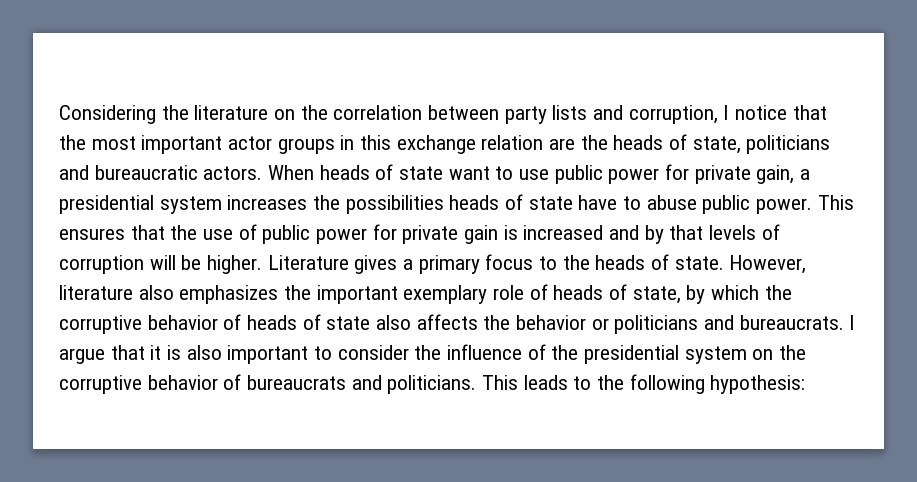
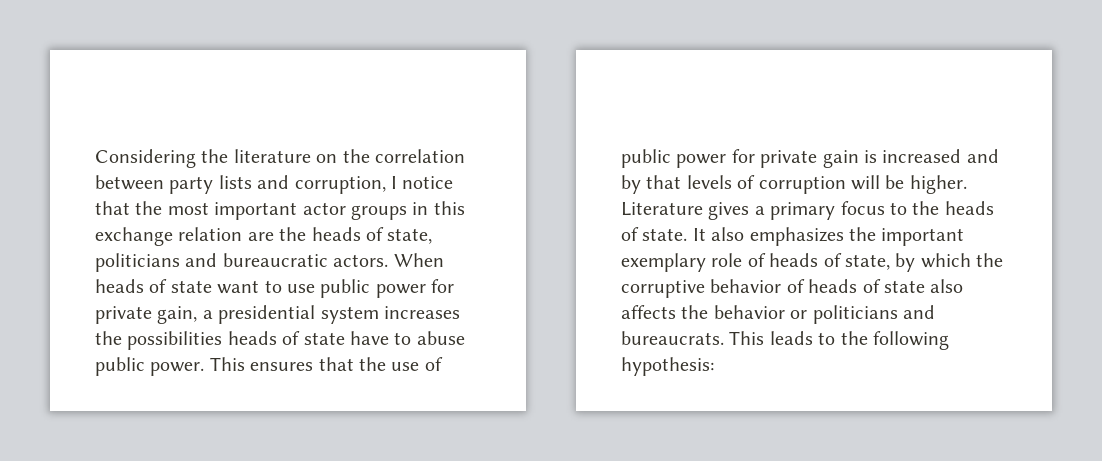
- However, literature also emphasizes the important exemplary role of heads of state, by which the corruptive behavior of heads of state also affects the behavior or politicians and bureaucrats.
+ It also emphasizes the important exemplary role of heads of state, by which the corruptive behavior of heads of state also affects the behavior or politicians and bureaucrats.
- I argue that it is also important to consider the influence of the presidential system on the corruptive behavior of bureaucrats and politicians.

